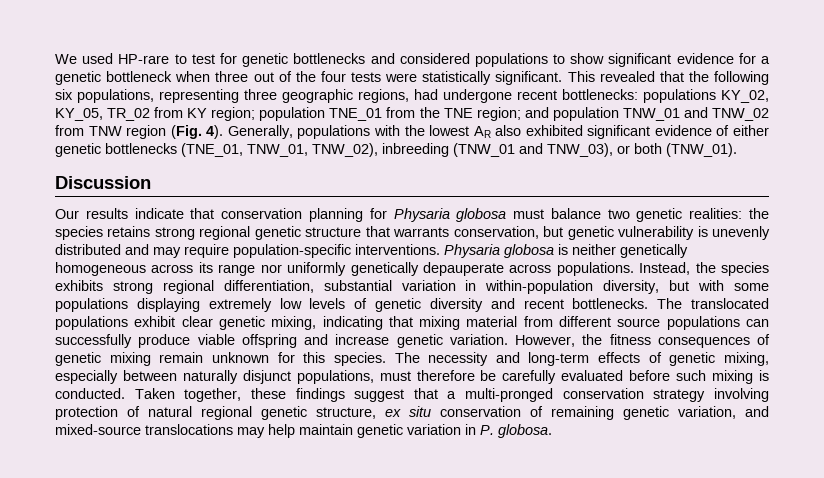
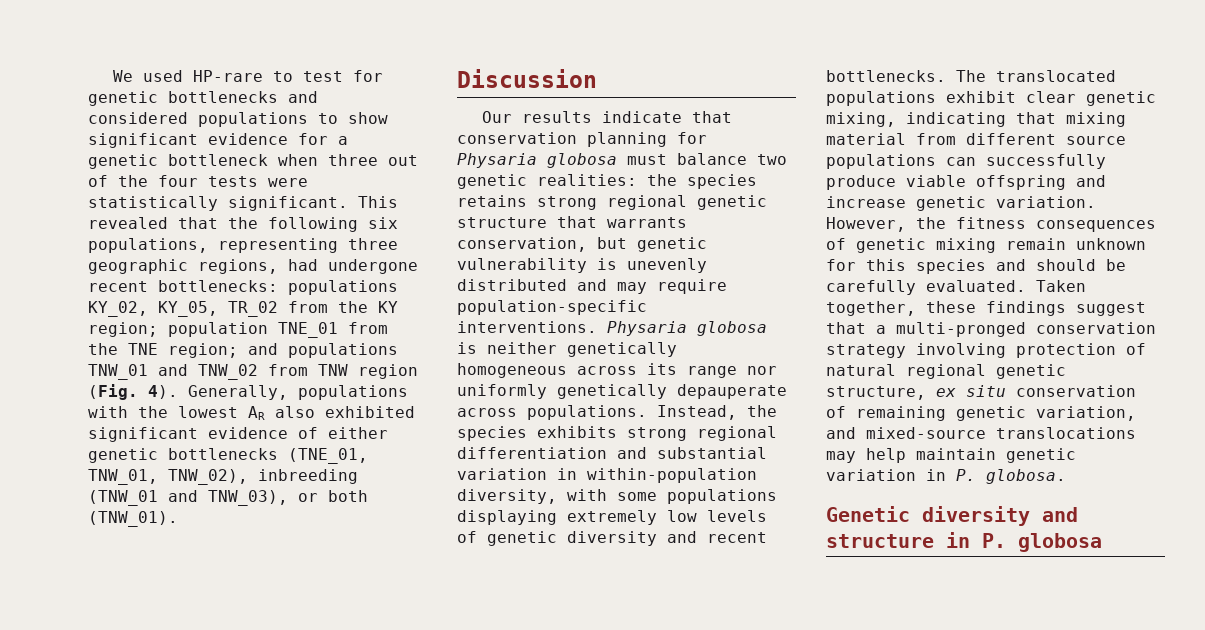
- This revealed that the following six populations, representing three geographic regions, had undergone recent bottlenecks: populations KY_02, KY_05, TR_02 from KY region; population TNE_01 from the TNE region; and population TNW_01 and TNW_02 from TNW region (Fig. 4).
+ This revealed that the following six populations, representing three geographic regions, had undergone recent bottlenecks: populations KY_02, KY_05, TR_02 from the KY region; population TNE_01 from the TNE region; and populations TNW_01 and TNW_02 from TNW region (Fig. 4).
- Instead, the species exhibits strong regional differentiation, substantial variation in within-population diversity, but with some populations displaying extremely low levels of genetic diversity and recent bottlenecks.
+ Instead, the species exhibits strong regional differentiation and substantial variation in within-population diversity, with some populations displaying extremely low levels of genetic diversity and recent bottlenecks.
- However, the fitness consequences of genetic mixing remain unknown for this species. The necessity and long-term effects of genetic mixing, especially between naturally disjunct populations, must therefore be carefully evaluated before such mixing is conducted.
+ However, the fitness consequences of genetic mixing remain unknown for this species and should be carefully evaluated.
+ Genetic diversity and structure in P. globosa

